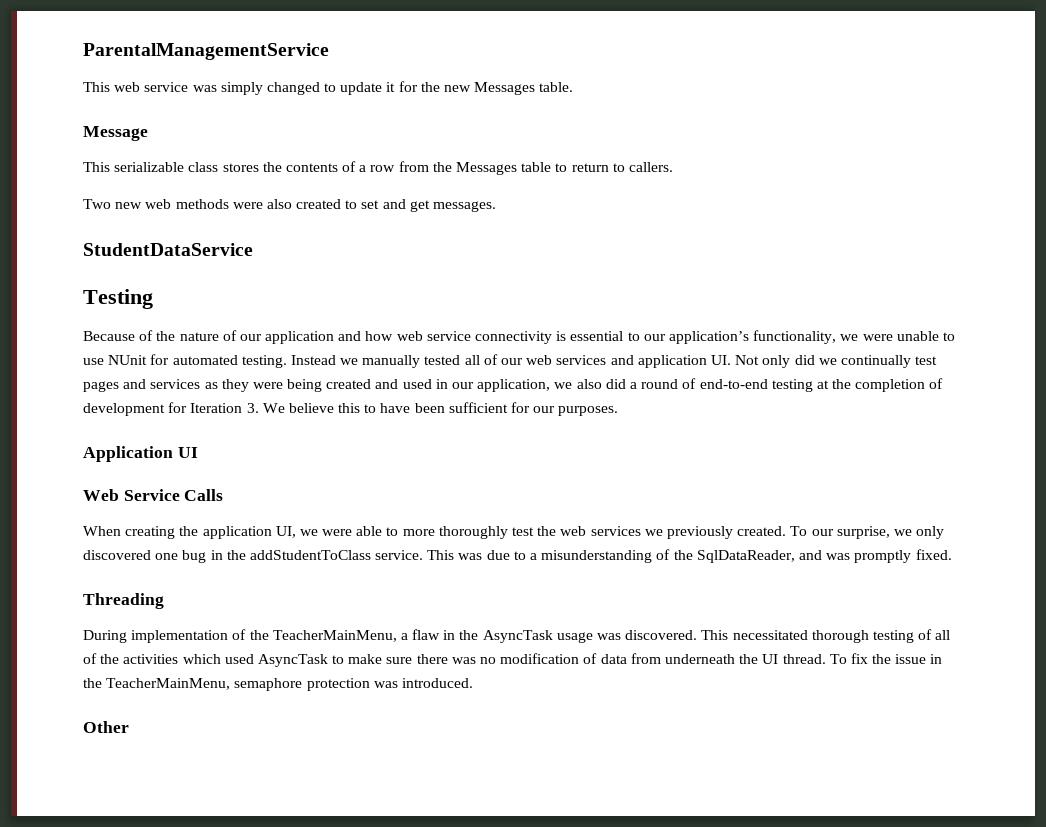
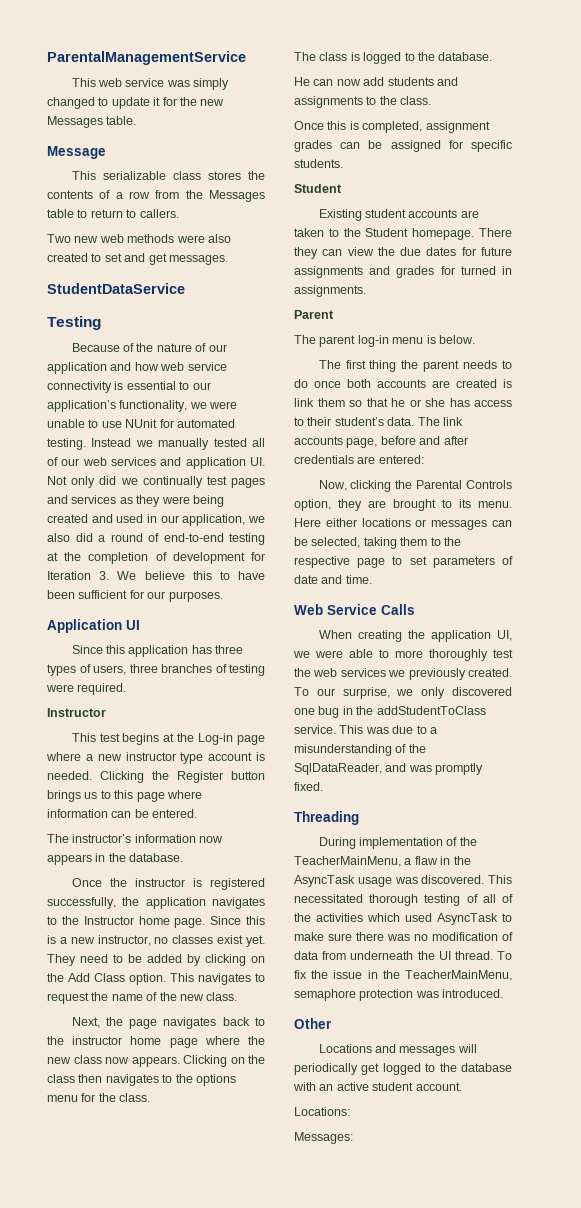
+ Since this application has three types of users, three branches of testing were required.
+ Instructor
+ This test begins at the Log-in page where a new instructor type account is needed. Clicking the Register button brings us to this page where information can be entered.
+ The instructor’s information now appears in the database.
+ Once the instructor is registered successfully, the application navigates to the Instructor home page. Since this is a new instructor, no classes exist yet. They need to be added by clicking on the Add Class option. This navigates to request the name of the new class.
+ Next, the page navigates back to the instructor home page where the new class now appears. Clicking on the class then navigates to the options menu for the class.
+ The class is logged to the database.
+ He can now add students and assignments to the class.
+ Once this is completed, assignment grades can be assigned for specific students.
+ Student
+ Existing student accounts are taken to the Student homepage. There they can view the due dates for future assignments and grades for turned in assignments.
+ Parent
+ The parent log-in menu is below.
+ The first thing the parent needs to do once both accounts are created is link them so that he or she has access to their student’s data. The link accounts page, before and after credentials are entered:
+ Now, clicking the Parental Controls option, they are brought to its menu. Here either locations or messages can be selected, taking them to the respective page to set parameters of date and time.
+ Locations and messages will periodically get logged to the database with an active student account.
+ Locations:
+ Messages:

